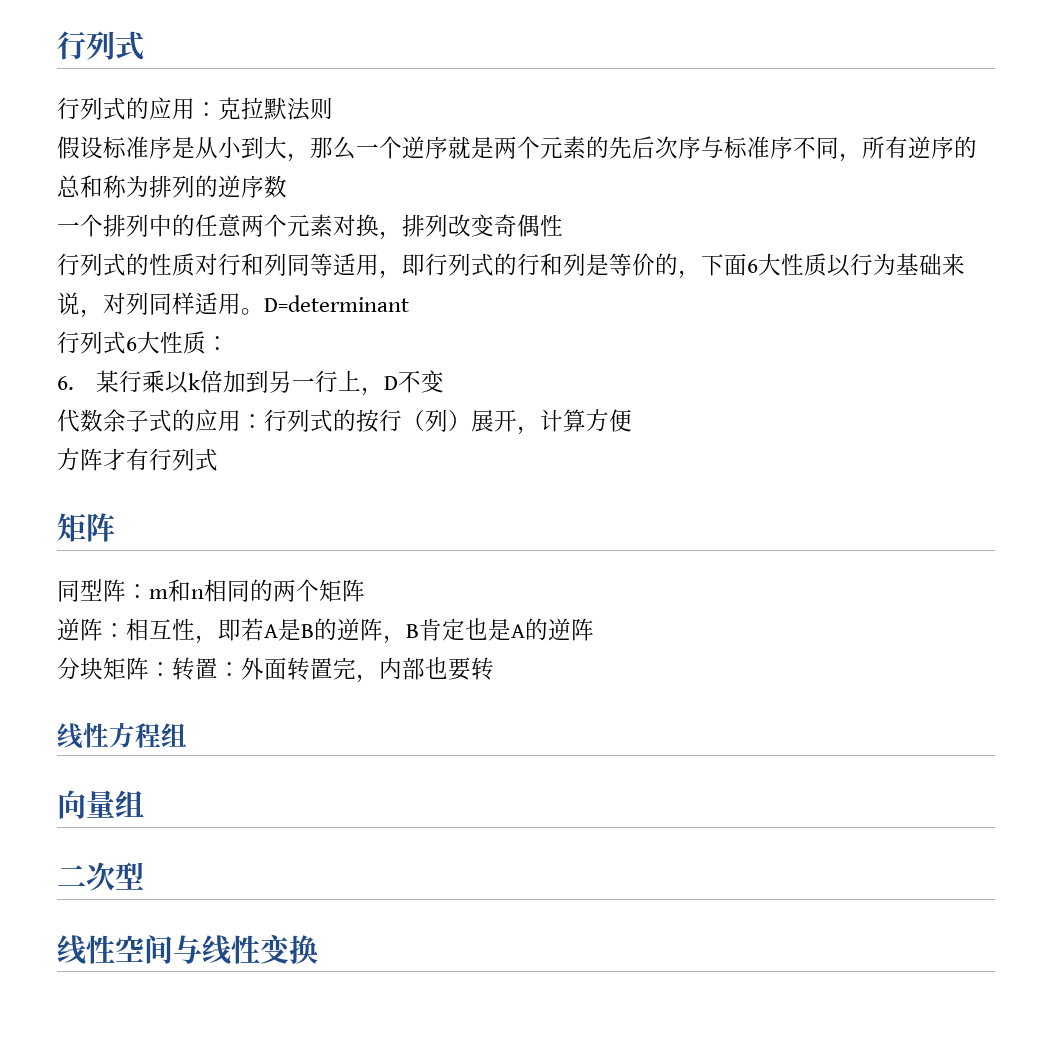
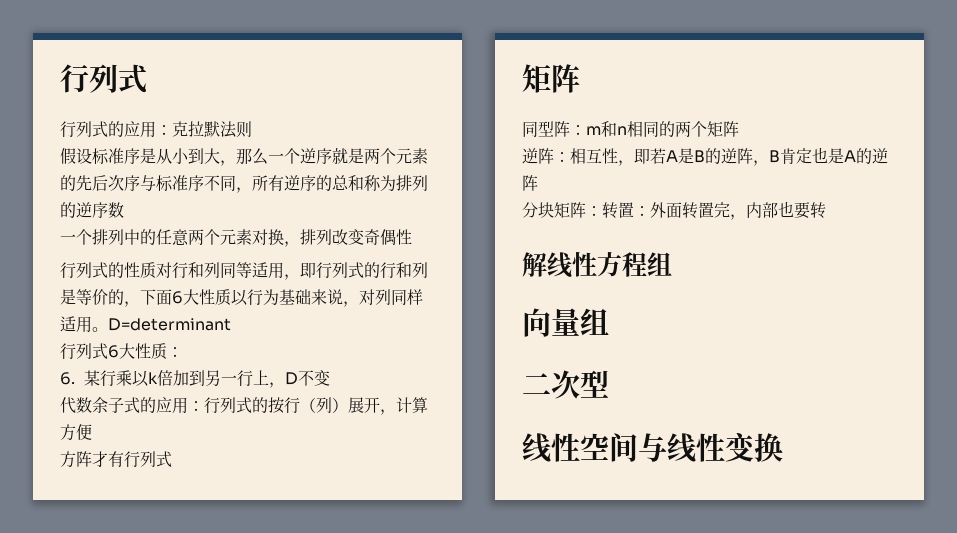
- 线性方程组
+ 解线性方程组

